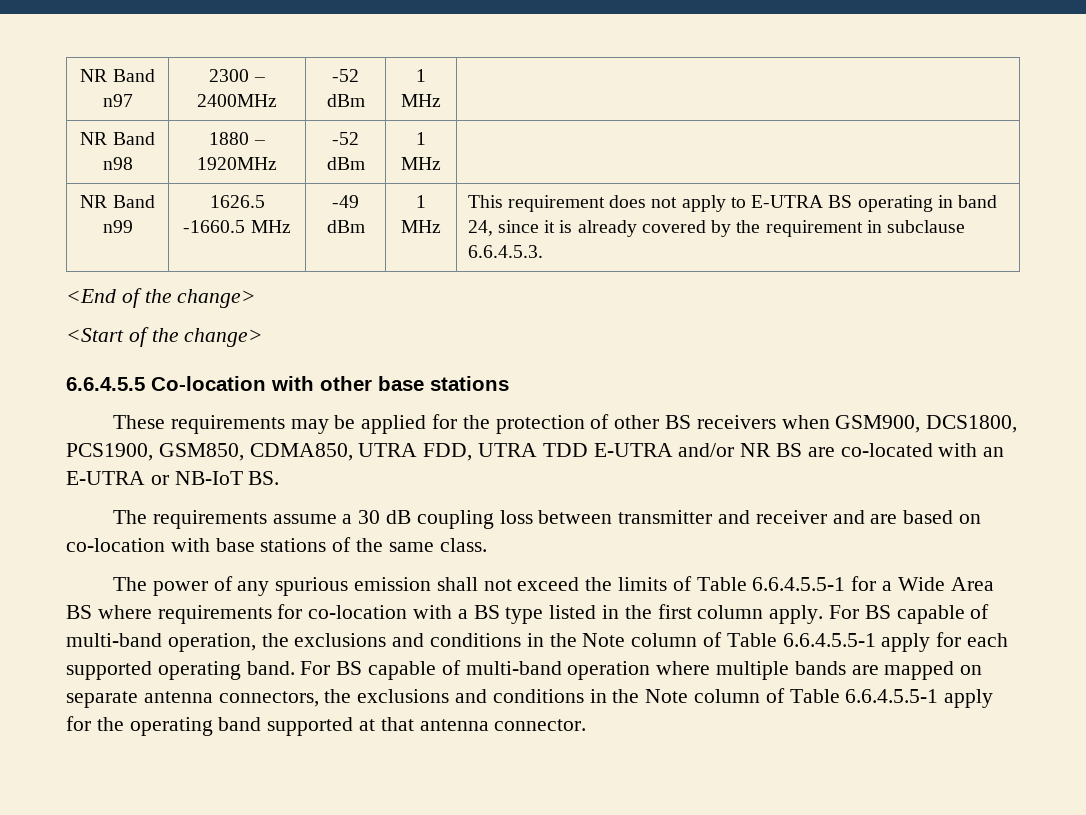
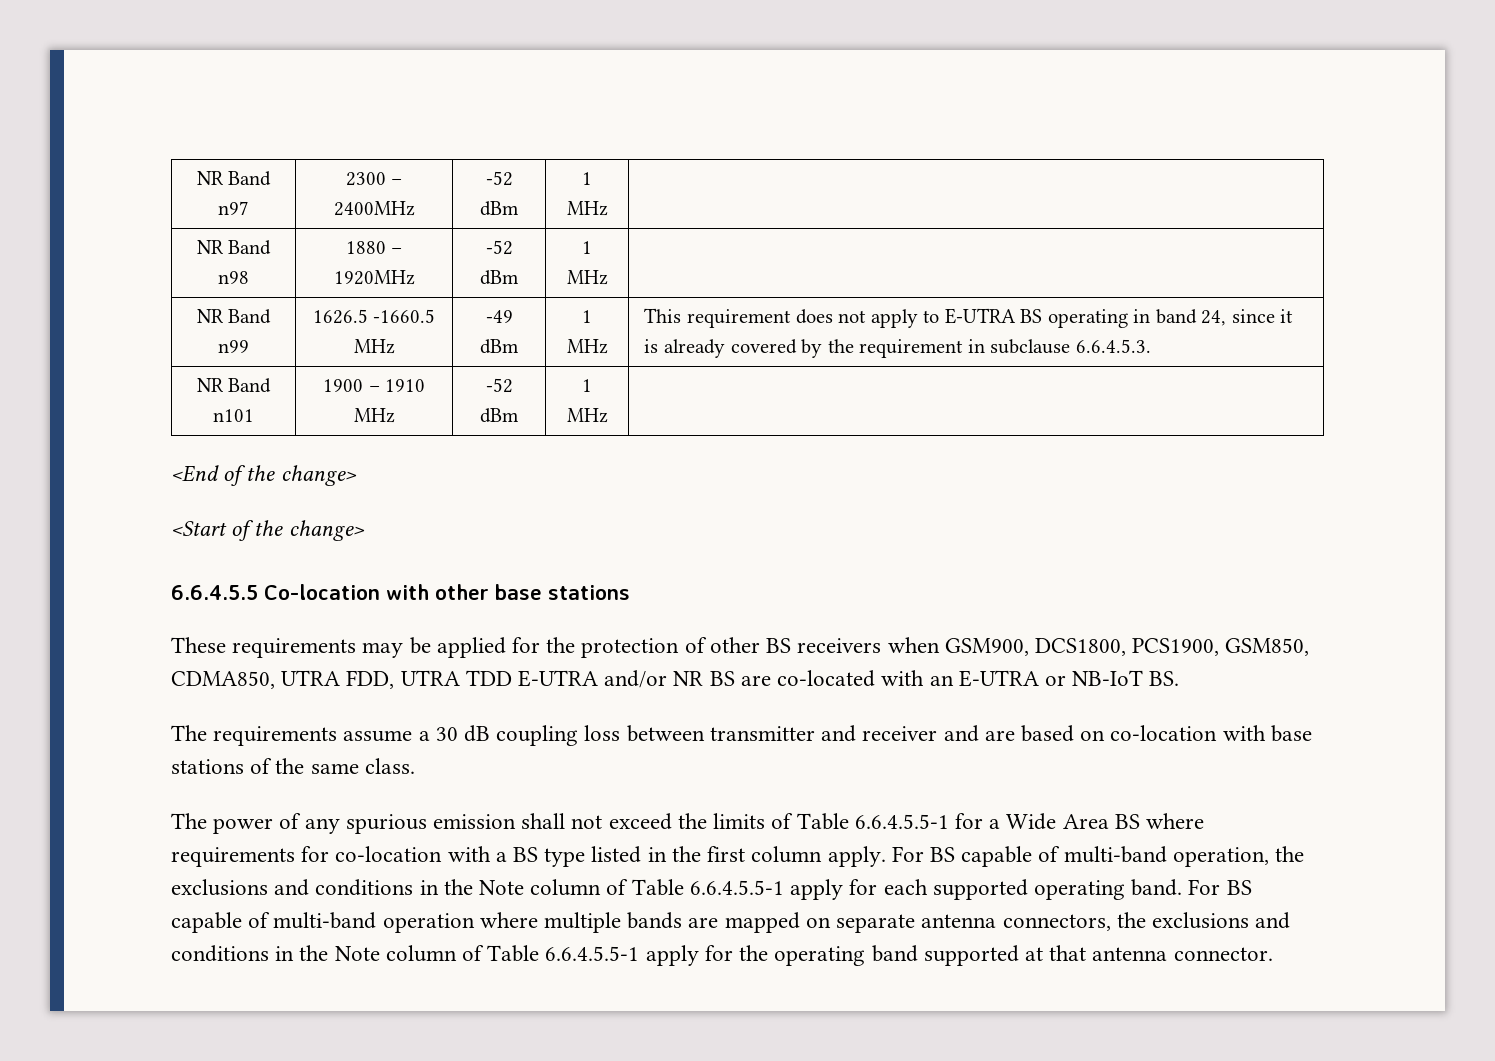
+ NR Band n101 | 1900 – 1910 MHz | -52 dBm | 1 MHz |

